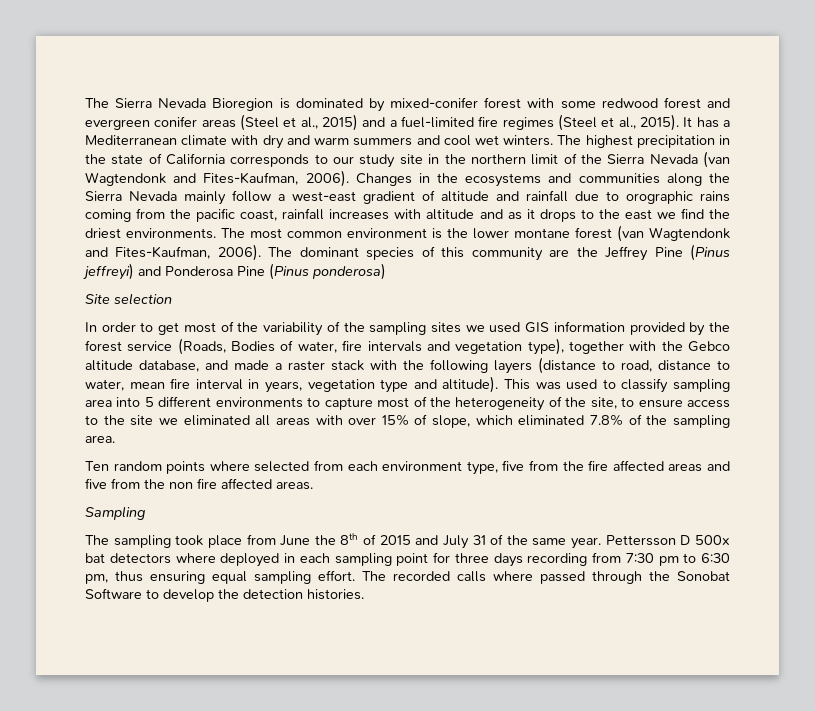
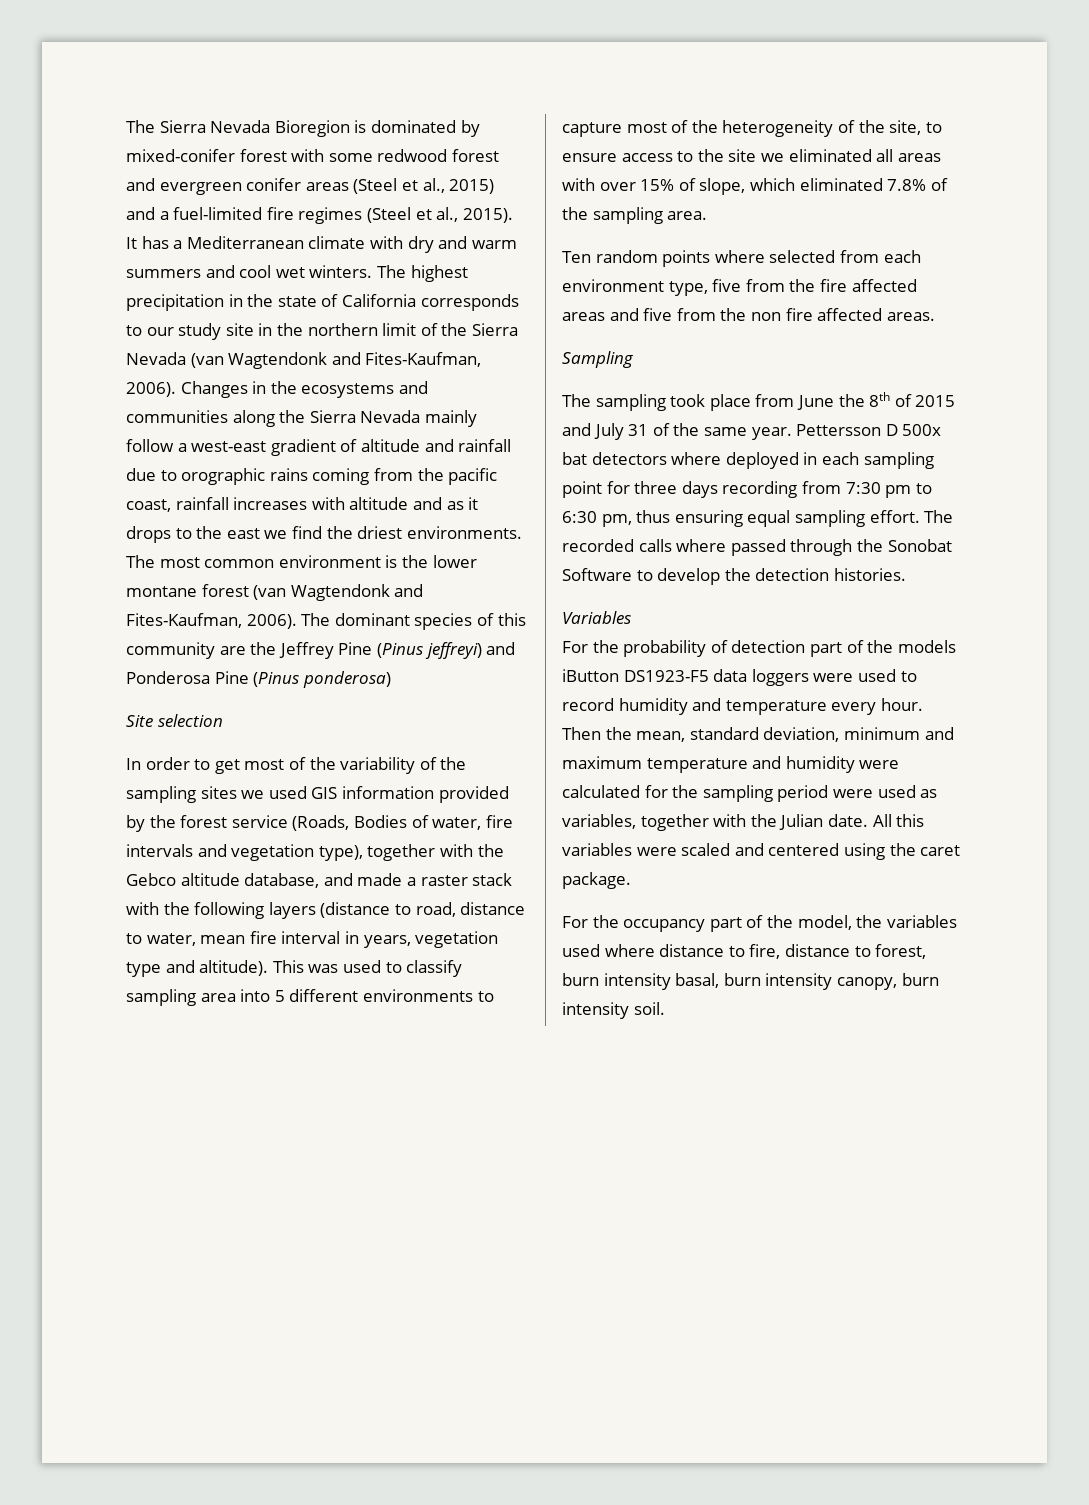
+ Variables
+ For the probability of detection part of the models iButton DS1923-F5 data loggers were used to record humidity and temperature every hour. Then the mean, standard deviation, minimum and maximum temperature and humidity were calculated for the sampling period were used as variables, together with the Julian date. All this variables were scaled and centered using the caret package.
+ For the occupancy part of the model, the variables used where distance to fire, distance to forest, burn intensity basal, burn intensity canopy, burn intensity soil.

